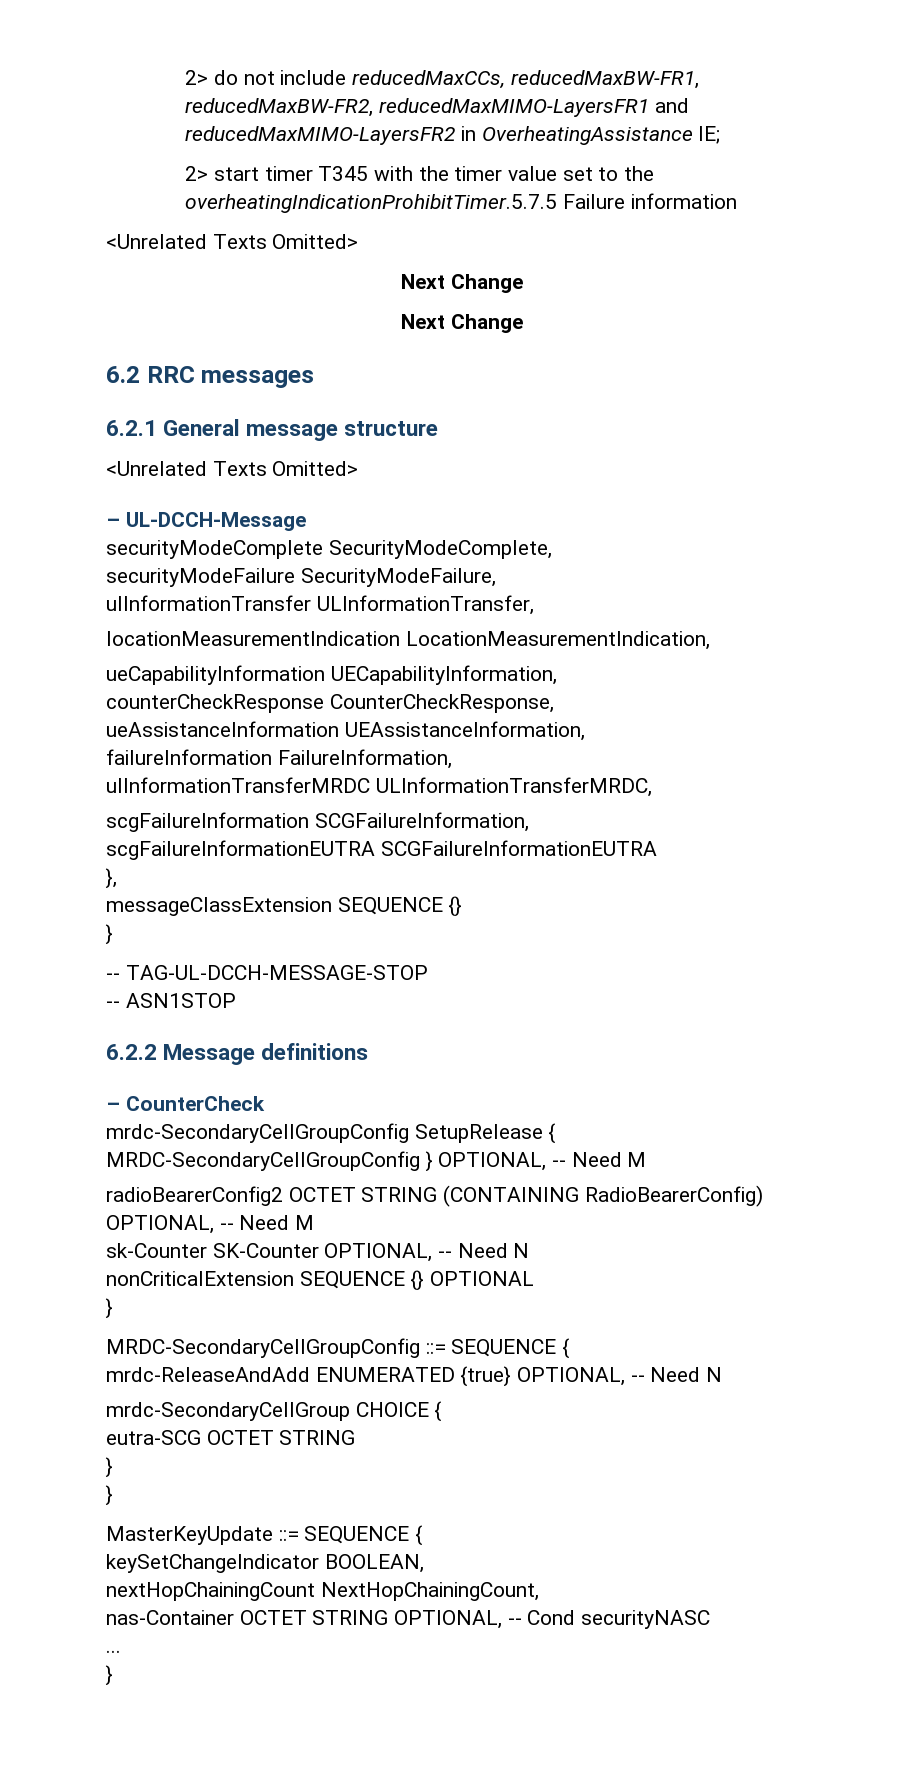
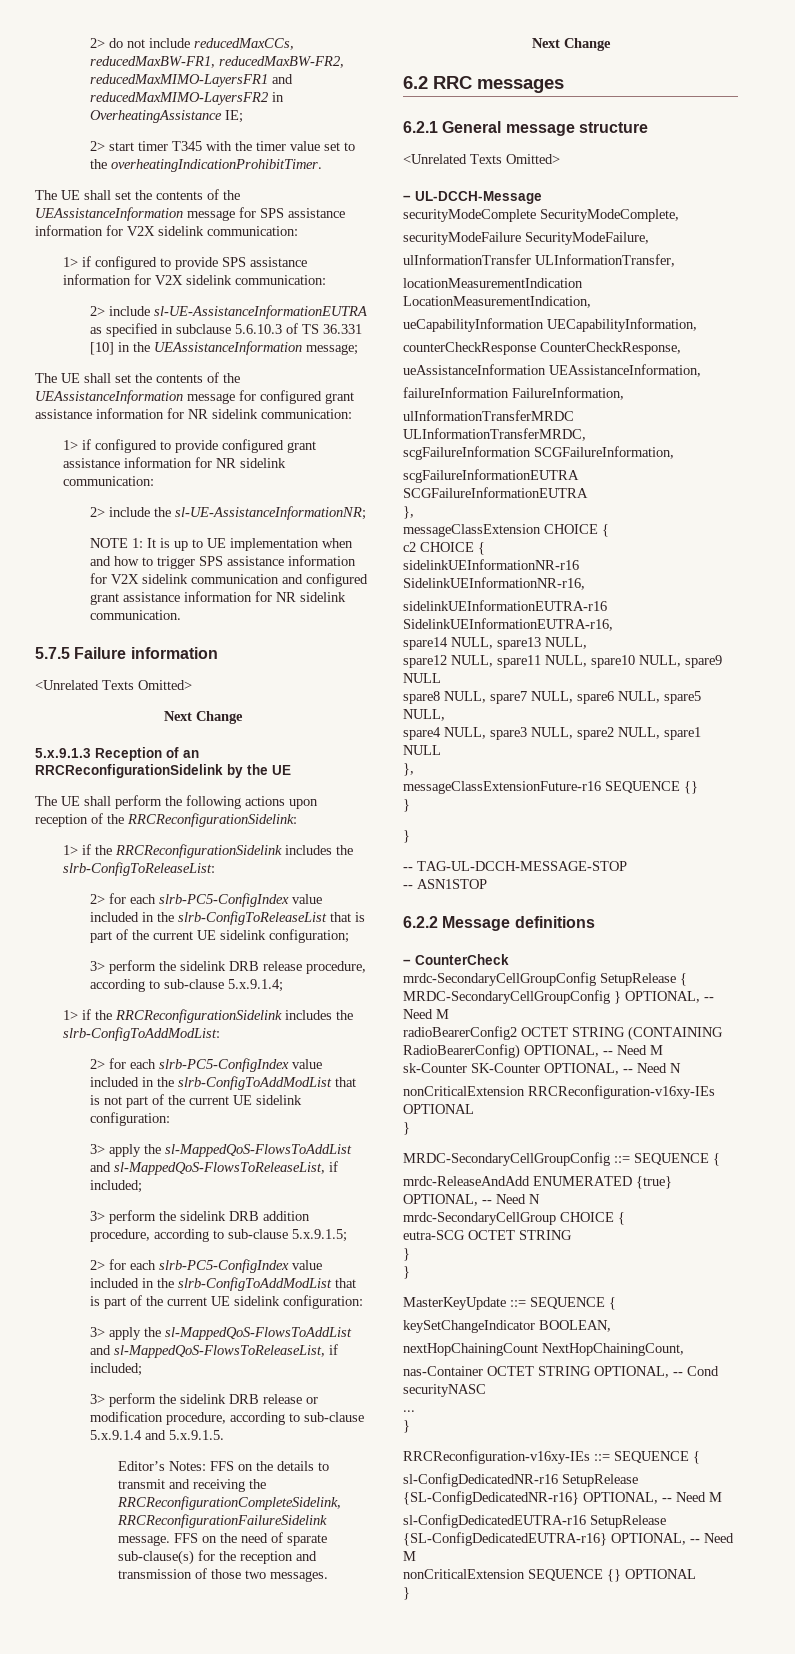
- 2> start timer T345 with the timer value set to the overheatingIndicationProhibitTimer.5.7.5 Failure information
+ 2> start timer T345 with the timer value set to the overheatingIndicationProhibitTimer.
+ The UE shall set the contents of the UEAssistanceInformation message for SPS assistance information for V2X sidelink communication:
+ 1> if configured to provide SPS assistance information for V2X sidelink communication:
+ 2> include sl-UE-AssistanceInformationEUTRA as specified in subclause 5.6.10.3 of TS 36.331 [10] in the UEAssistanceInformation message;
+ The UE shall set the contents of the UEAssistanceInformation message for configured grant assistance information for NR sidelink communication:
+ 1> if configured to provide configured grant assistance information for NR sidelink communication:
+ 2> include the sl-UE-AssistanceInformationNR;
+ NOTE 1: It is up to UE implementation when and how to trigger SPS assistance information for V2X sidelink communication and configured grant assistance information for NR sidelink communication.
+ 5.7.5 Failure information
+ 5.x.9.1.3 Reception of an RRCReconfigurationSidelink by the UE
+ The UE shall perform the following actions upon reception of the RRCReconfigurationSidelink:
+ 1> if the RRCReconfigurationSidelink includes the slrb-ConfigToReleaseList:
+ 2> for each slrb-PC5-ConfigIndex value included in the slrb-ConfigToReleaseList that is part of the current UE sidelink configuration;
+ 3> perform the sidelink DRB release procedure, according to sub-clause 5.x.9.1.4;
+ 1> if the RRCReconfigurationSidelink includes the slrb-ConfigToAddModList:
+ 2> for each slrb-PC5-ConfigIndex value included in the slrb-ConfigToAddModList that is not part of the current UE sidelink configuration:
+ 3> apply the sl-MappedQoS-FlowsToAddList and sl-MappedQoS-FlowsToReleaseList, if included;
+ 3> perform the sidelink DRB addition procedure, according to sub-clause 5.x.9.1.5;
+ 2> for each slrb-PC5-ConfigIndex value included in the slrb-ConfigToAddModList that is part of the current UE sidelink configuration:
+ 3> apply the sl-MappedQoS-FlowsToAddList and sl-MappedQoS-FlowsToReleaseList, if included;
+ 3> perform the sidelink DRB release or modification procedure, according to sub-clause 5.x.9.1.4 and 5.x.9.1.5.
+ Editor’s Notes: FFS on the details to transmit and receiving the RRCReconfigurationCompleteSidelink, RRCReconfigurationFailureSidelink message. FFS on the need of sparate sub-clause(s) for the reception and transmission of those two messages.
- messageClassExtension SEQUENCE {}
+ messageClassExtension CHOICE {
+ c2 CHOICE {
+ sidelinkUEInformationNR-r16 SidelinkUEInformationNR-r16,
+ sidelinkUEInformationEUTRA-r16 SidelinkUEInformationEUTRA-r16,
+ spare14 NULL, spare13 NULL,
+ spare12 NULL, spare11 NULL, spare10 NULL, spare9 NULL
+ spare8 NULL, spare7 NULL, spare6 NULL, spare5 NULL,
+ spare4 NULL, spare3 NULL, spare2 NULL, spare1 NULL
+ },
+ messageClassExtensionFuture-r16 SEQUENCE {}
+ }
- nonCriticalExtension SEQUENCE {} OPTIONAL
+ nonCriticalExtension RRCReconfiguration-v16xy-IEs OPTIONAL
+ RRCReconfiguration-v16xy-IEs ::= SEQUENCE {
+ sl-ConfigDedicatedNR-r16 SetupRelease {SL-ConfigDedicatedNR-r16} OPTIONAL, -- Need M
+ sl-ConfigDedicatedEUTRA-r16 SetupRelease {SL-ConfigDedicatedEUTRA-r16} OPTIONAL, -- Need M
+ nonCriticalExtension SEQUENCE {} OPTIONAL
+ }

